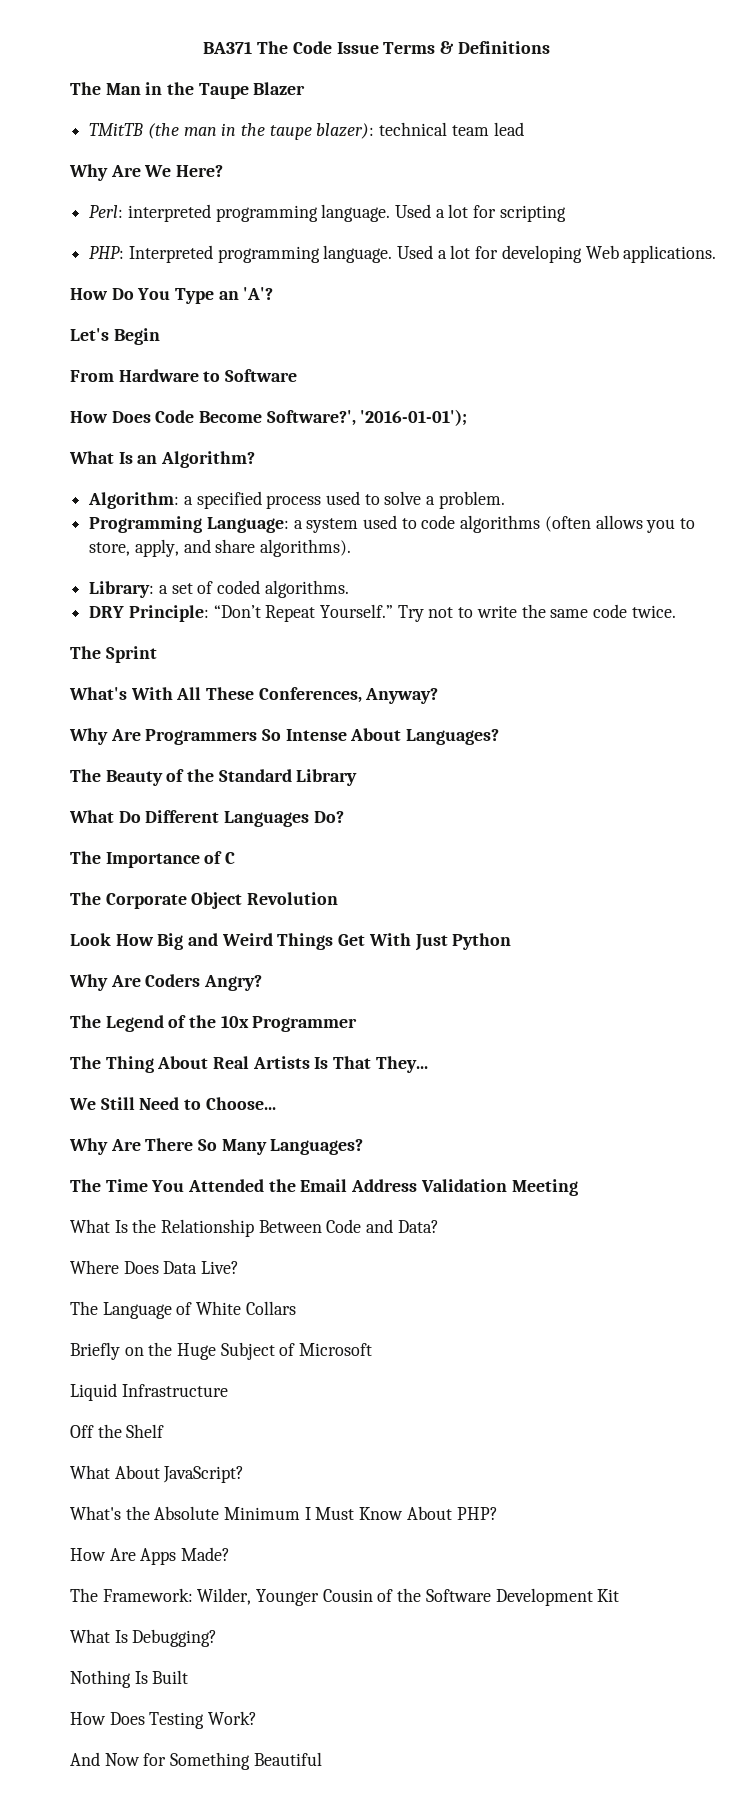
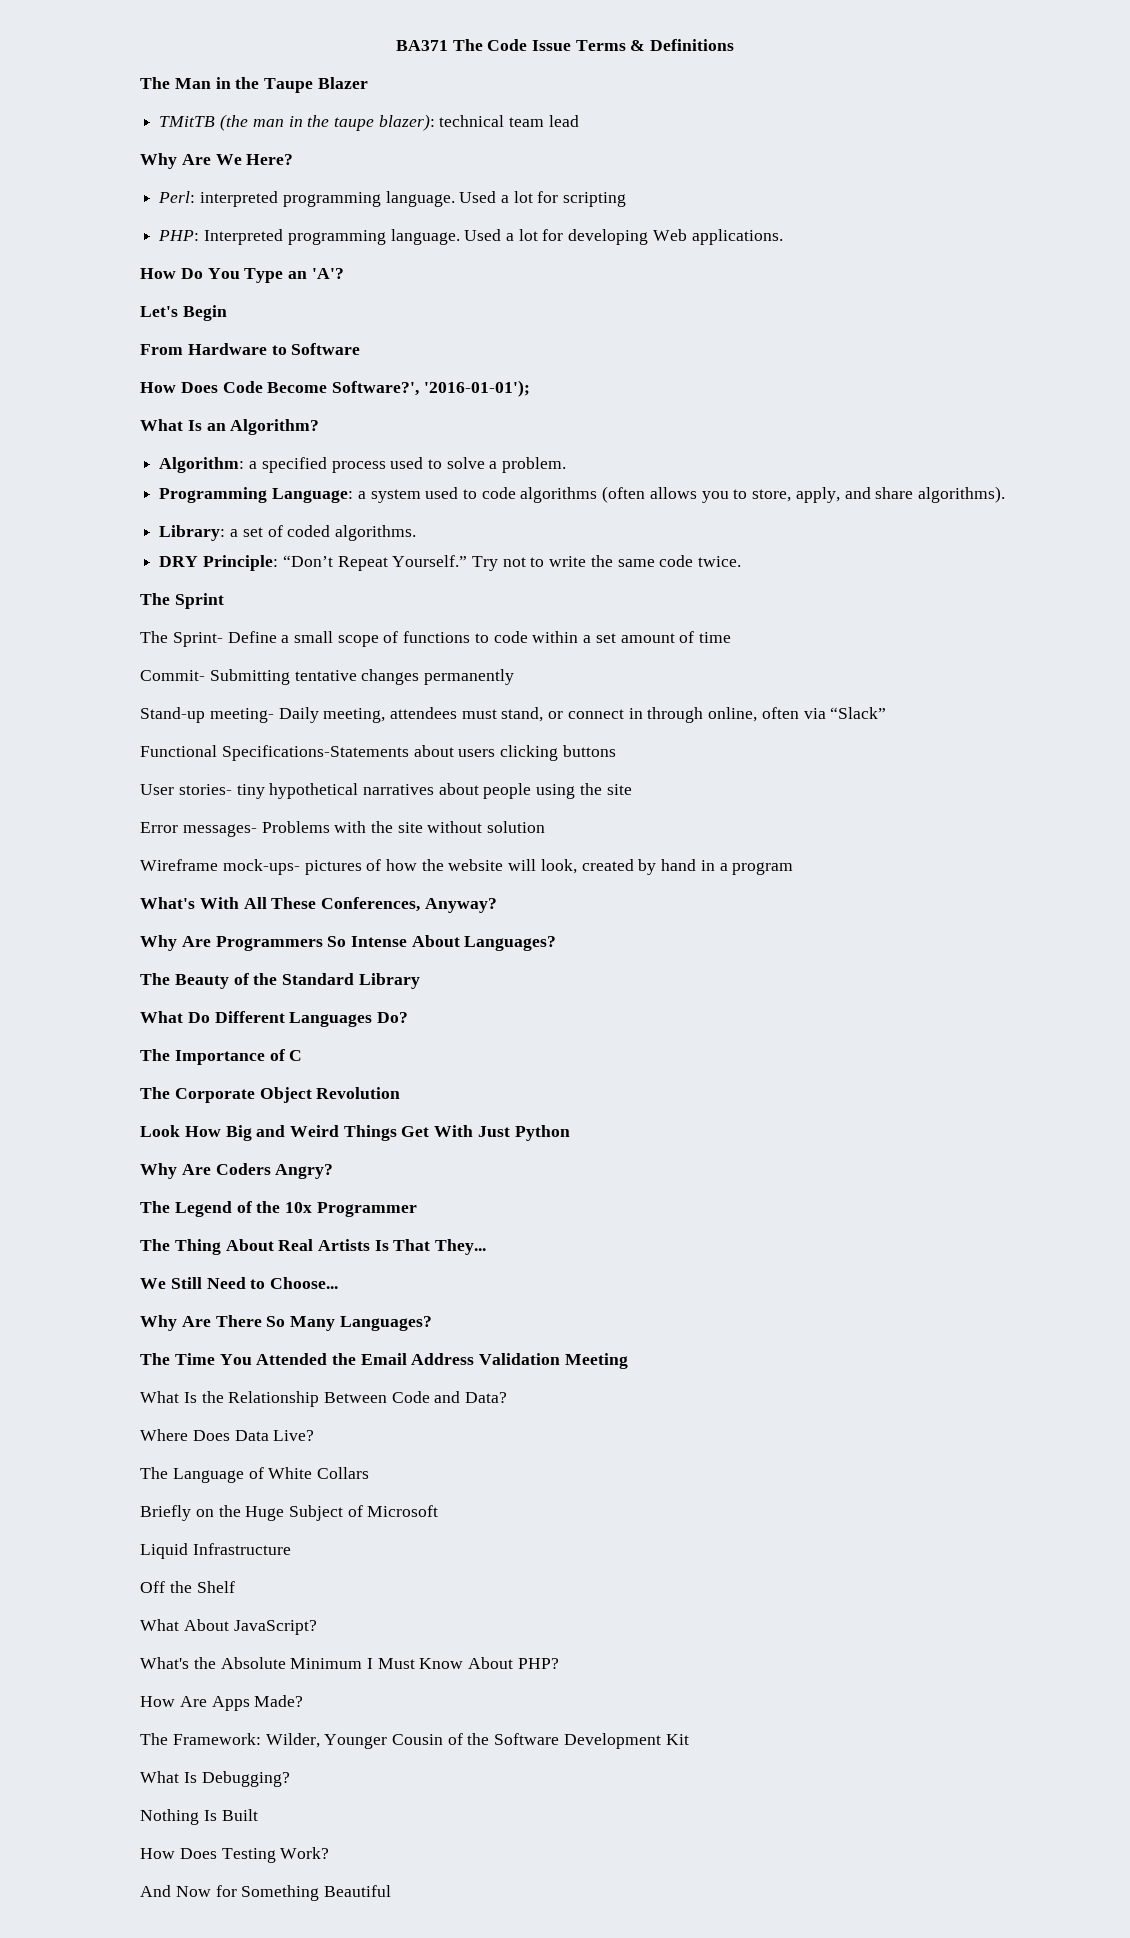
+ The Sprint- Define a small scope of functions to code within a set amount of time
+ Commit- Submitting tentative changes permanently
+ Stand-up meeting- Daily meeting, attendees must stand, or connect in through online, often via “Slack”
+ Functional Specifications-Statements about users clicking buttons
+ User stories- tiny hypothetical narratives about people using the site
+ Error messages- Problems with the site without solution
+ Wireframe mock-ups- pictures of how the website will look, created by hand in a program

